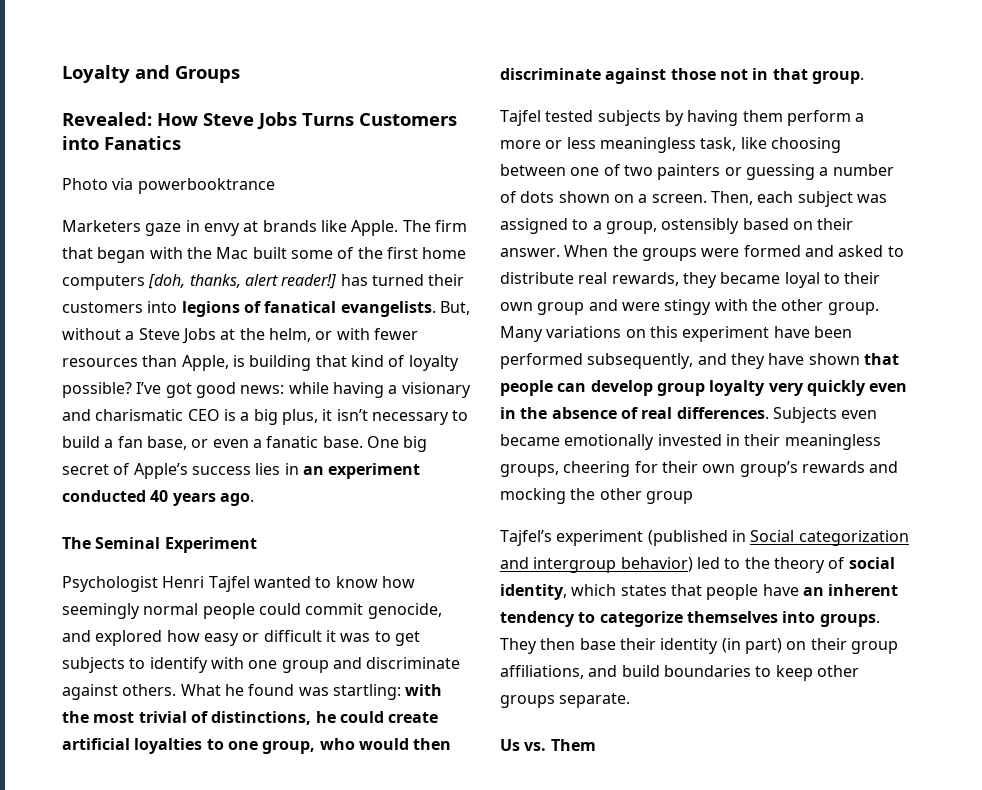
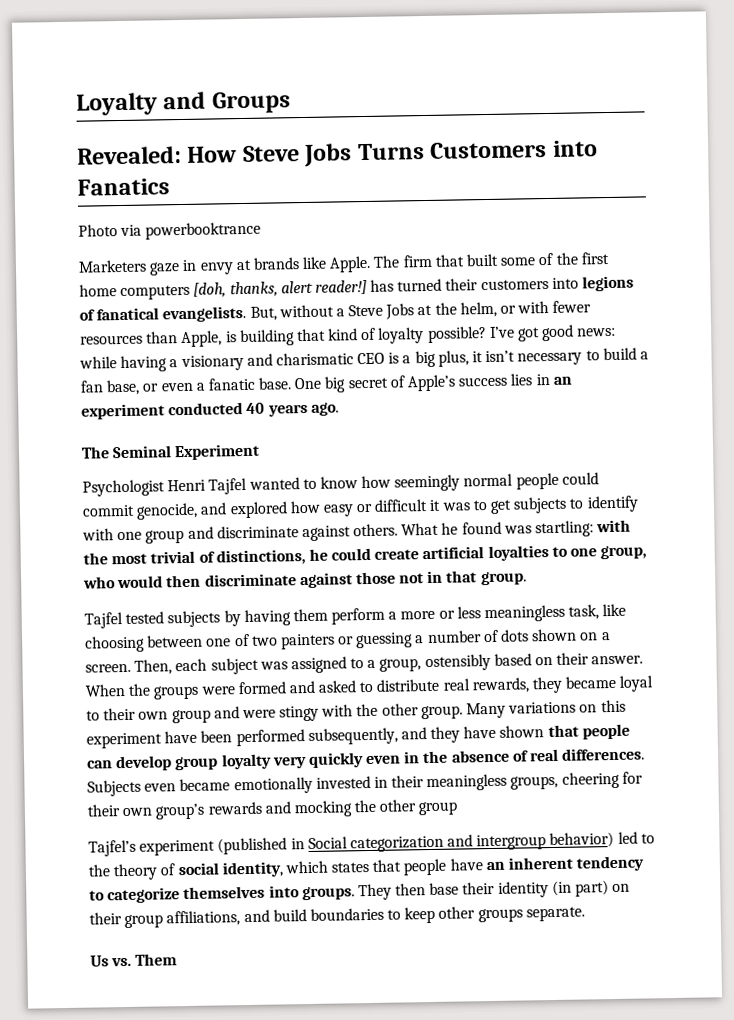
- The firm that began with the Mac built some of the first home computers [doh, thanks, alert reader!] has turned their customers into legions of fanatical evangelists.
+ The firm that built some of the first home computers [doh, thanks, alert reader!] has turned their customers into legions of fanatical evangelists.

